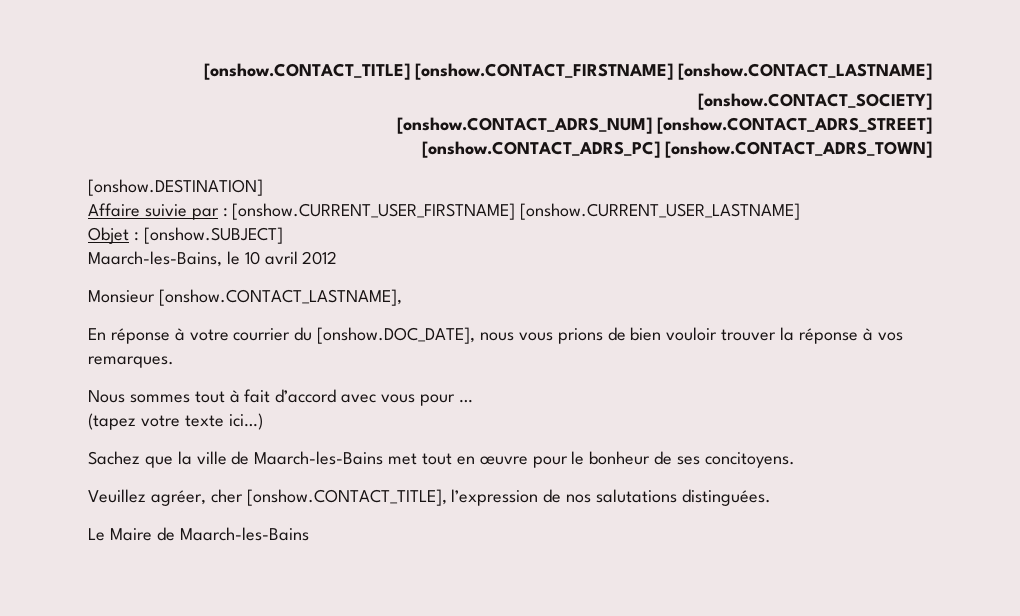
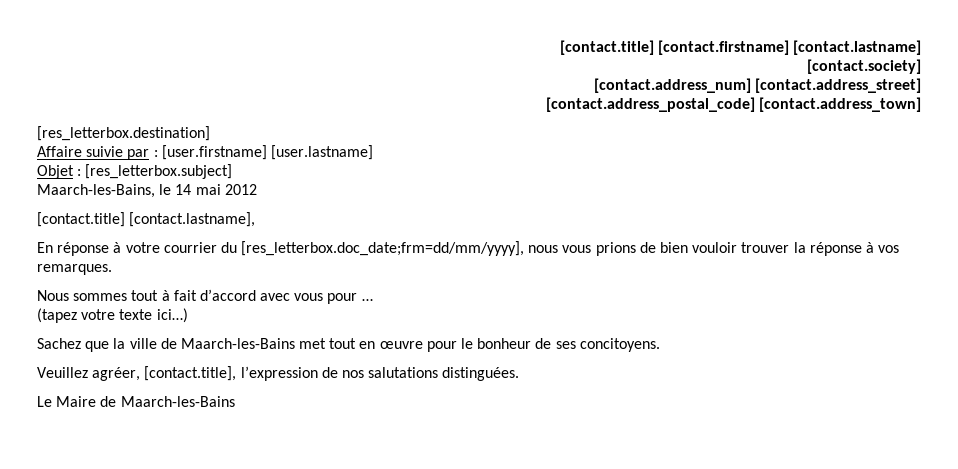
- [onshow.CONTACT_TITLE] [onshow.CONTACT_FIRSTNAME] [onshow.CONTACT_LASTNAME]
- [onshow.CONTACT_SOCIETY]
- [onshow.CONTACT_ADRS_NUM] [onshow.CONTACT_ADRS_STREET]
- [onshow.CONTACT_ADRS_PC] [onshow.CONTACT_ADRS_TOWN]
- [onshow.DESTINATION]
+ [contact.title] [contact.firstname] [contact.lastname]
+ [contact.society]
+ [contact.address_num] [contact.address_street]
+ [contact.address_postal_code] [contact.address_town]
+ [res_letterbox.destination]
- Affaire suivie par : [onshow.CURRENT_USER_FIRSTNAME] [onshow.CURRENT_USER_LASTNAME]
+ Affaire suivie par : [user.firstname] [user.lastname]
- Objet : [onshow.SUBJECT]
+ Objet : [res_letterbox.subject]
- Maarch-les-Bains, le 10 avril 2012
+ Maarch-les-Bains, le 14 mai 2012
- Monsieur [onshow.CONTACT_LASTNAME],
+ [contact.title] [contact.lastname],
- En réponse à votre courrier du [onshow.DOC_DATE], nous vous prions de bien vouloir trouver la réponse à vos remarques.
+ En réponse à votre courrier du [res_letterbox.doc_date;frm=dd/mm/yyyy], nous vous prions de bien vouloir trouver la réponse à vos remarques.
- Veuillez agréer, cher [onshow.CONTACT_TITLE], l’expression de nos salutations distinguées.
+ Veuillez agréer, [contact.title], l’expression de nos salutations distinguées.

